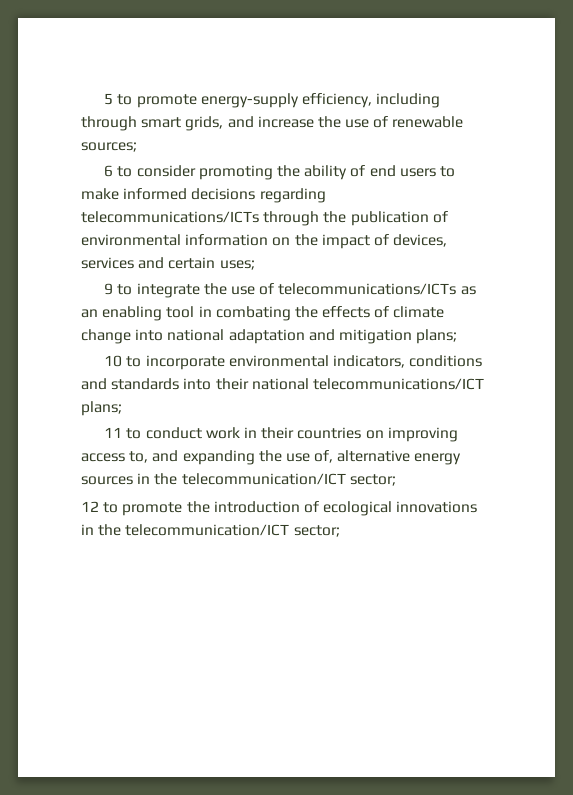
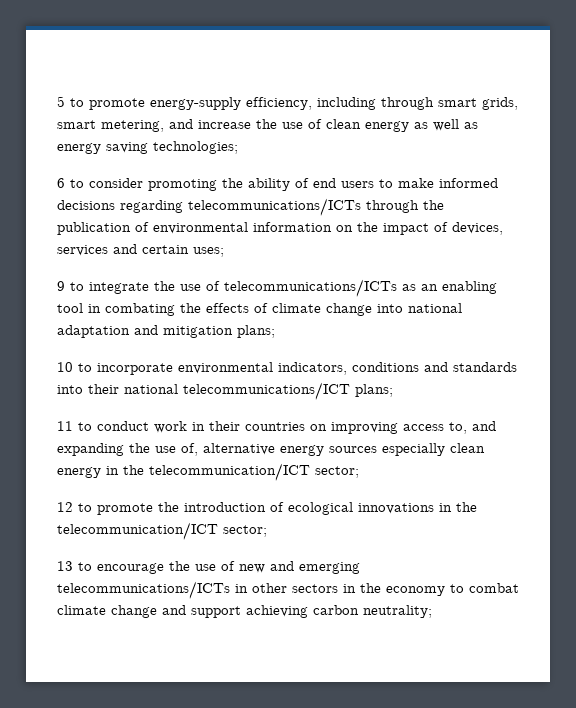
- 5 to promote energy-supply efficiency, including through smart grids, and increase the use of renewable sources;
+ 5 to promote energy-supply efficiency, including through smart grids, smart metering, and increase the use of clean energy as well as energy saving technologies;
- 11 to conduct work in their countries on improving access to, and expanding the use of, alternative energy sources in the telecommunication/ICT sector;
+ 11 to conduct work in their countries on improving access to, and expanding the use of, alternative energy sources especially clean energy in the telecommunication/ICT sector;
+ 13 to encourage the use of new and emerging telecommunications/ICTs in other sectors in the economy to combat climate change and support achieving carbon neutrality;

